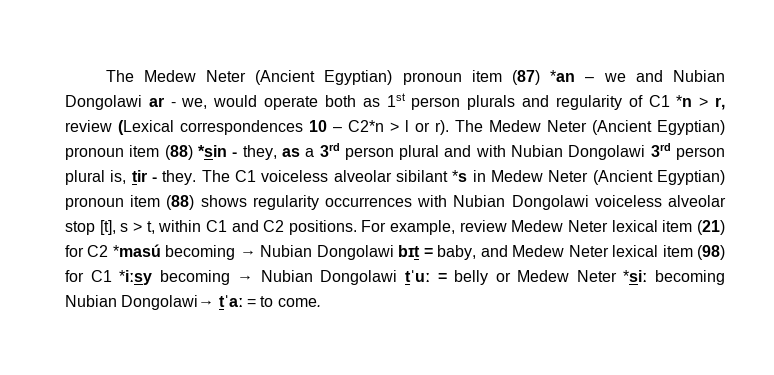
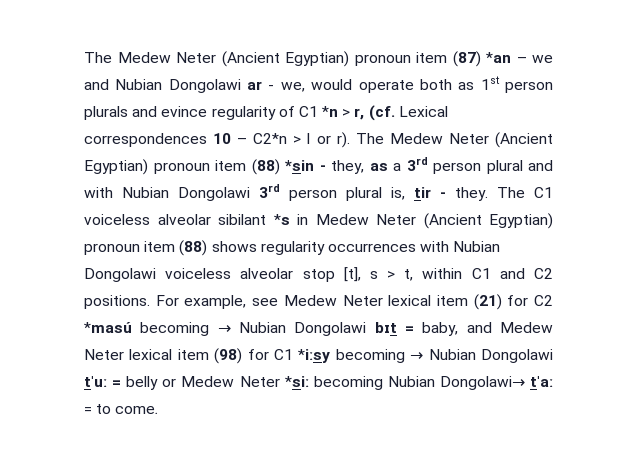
- The Medew Neter (Ancient Egyptian) pronoun item (87) *an – we and Nubian Dongolawi ar - we, would operate both as 1st person plurals and regularity of C1 *n > r, review (Lexical correspondences 10 – C2*n > l or r).
+ The Medew Neter (Ancient Egyptian) pronoun item (87) *an – we and Nubian Dongolawi ar - we, would operate both as 1st person plurals and evince regularity of C1 *n > r, (cf. Lexical correspondences 10 – C2*n > l or r).
- For example, review Medew Neter lexical item (21) for C2 *masú becoming → Nubian Dongolawi bɪt = baby, and Medew Neter lexical item (98) for C1 *iːsy becoming → Nubian Dongolawi tˈuː = belly or Medew Neter *siː becoming Nubian Dongolawi→ tˈaː = to come.
+ For example, see Medew Neter lexical item (21) for C2 *masú becoming → Nubian Dongolawi bɪt = baby, and Medew Neter lexical item (98) for C1 *iːsy becoming → Nubian Dongolawi tˈuː = belly or Medew Neter *siː becoming Nubian Dongolawi→ tˈaː = to come.

